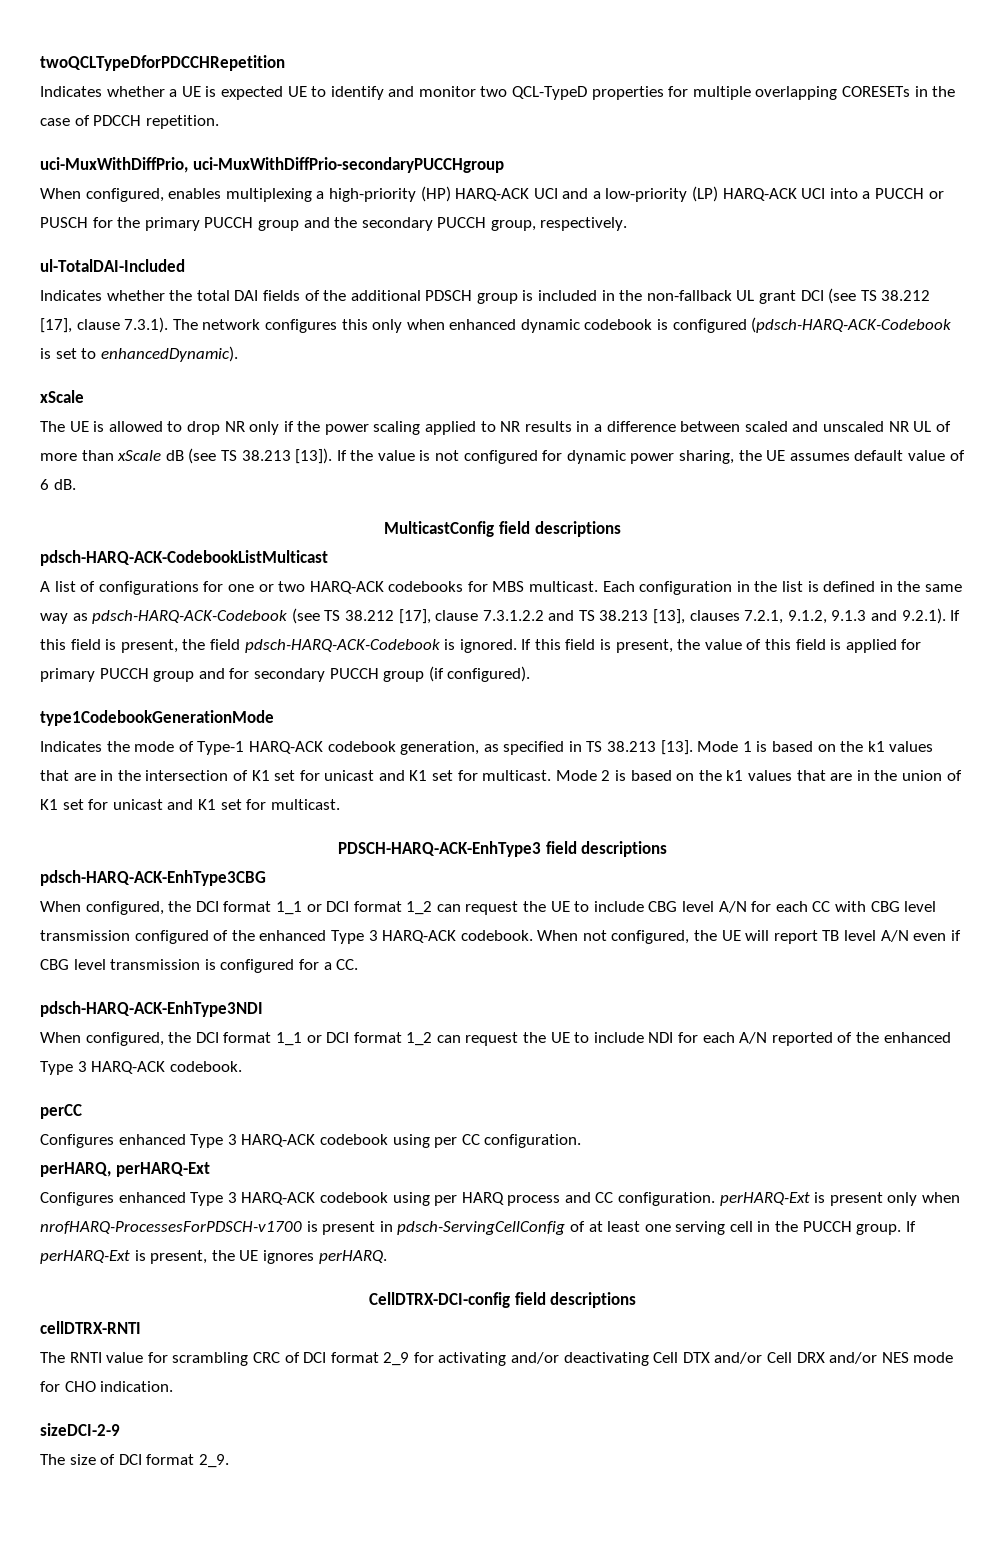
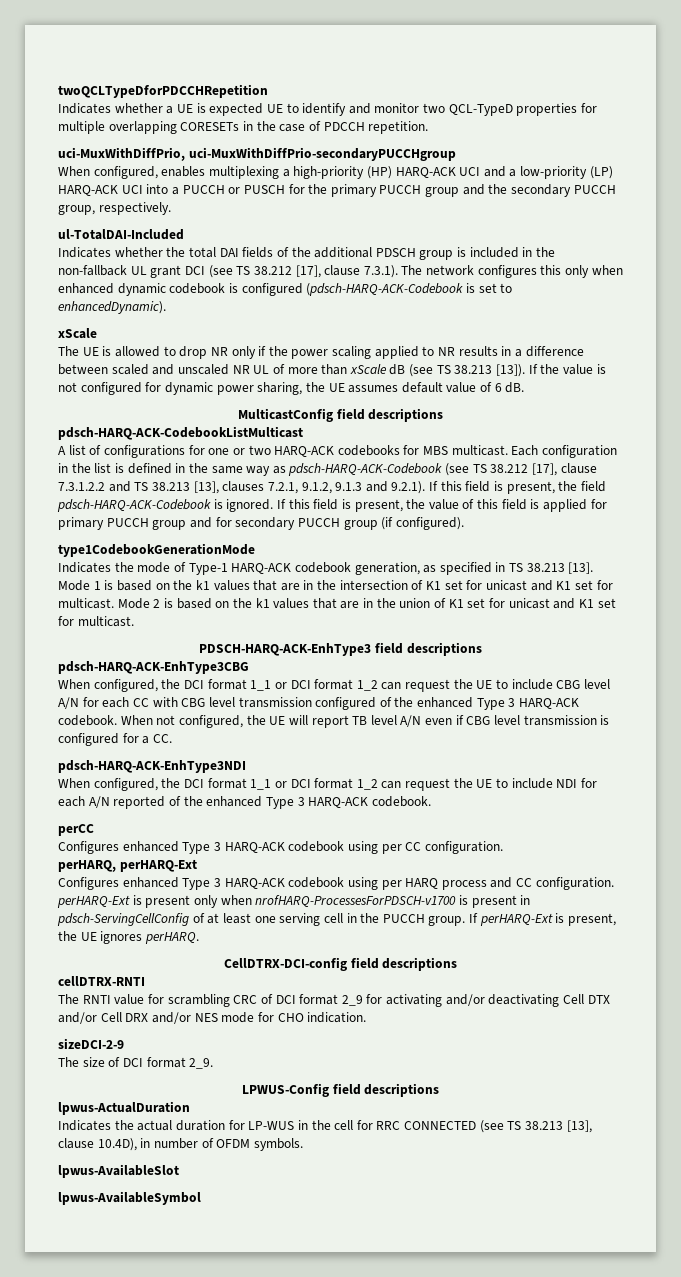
+ LPWUS-Config field descriptions
+ lpwus-ActualDuration
+ Indicates the actual duration for LP-WUS in the cell for RRC CONNECTED (see TS 38.213 [13], clause 10.4D), in number of OFDM symbols.
+ lpwus-AvailableSlot
+ lpwus-AvailableSymbol

